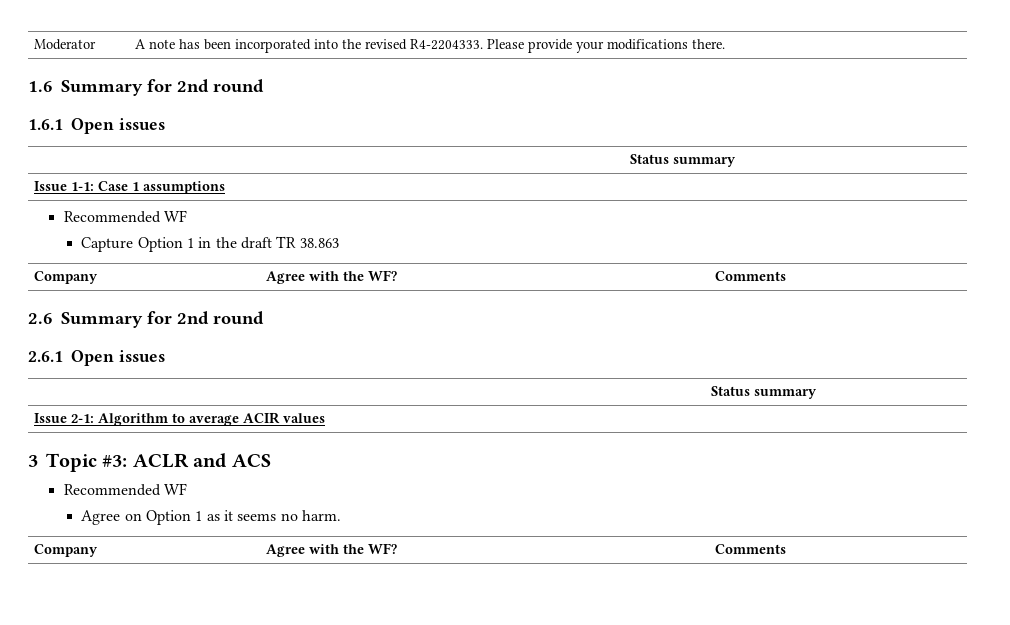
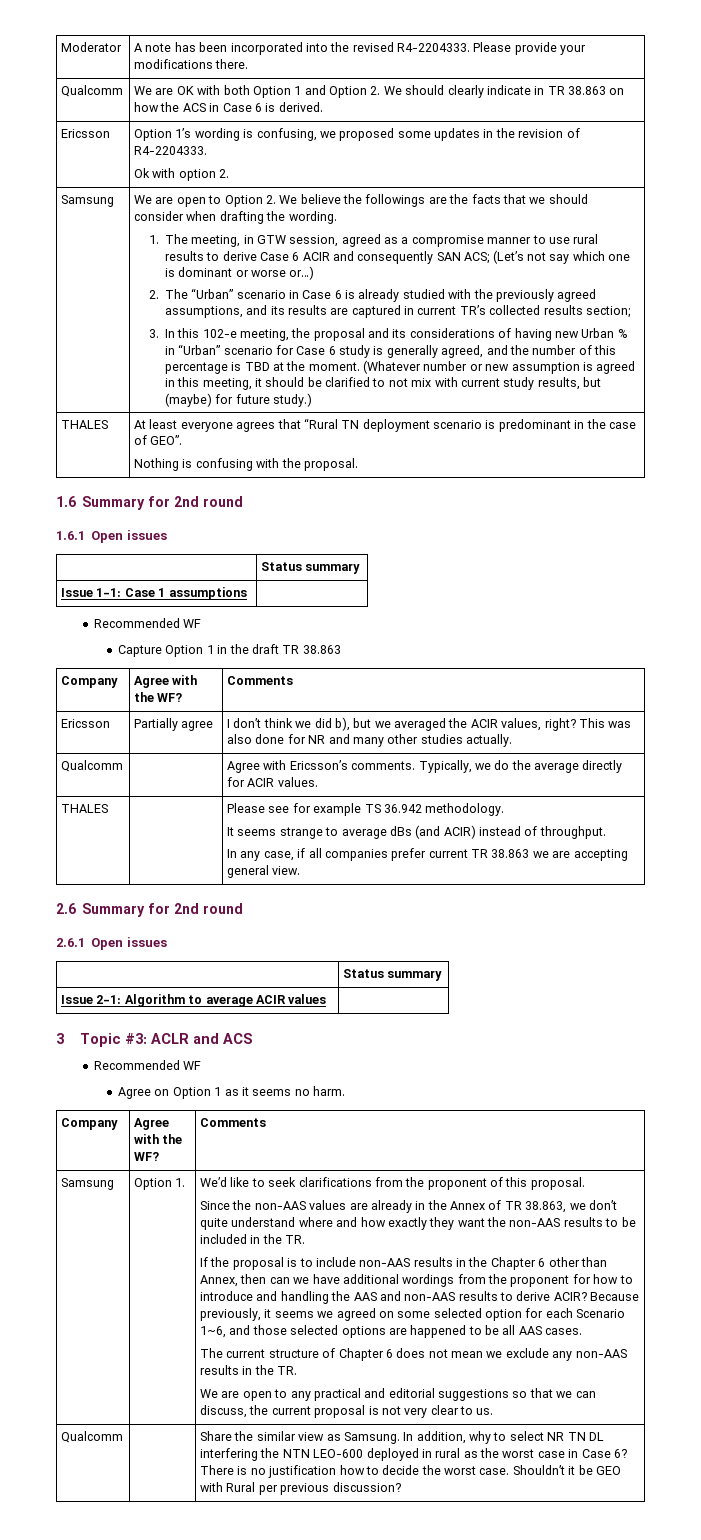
+ Qualcomm | We are OK with both Option 1 and Option 2. We should clearly indicate in TR 38.863 on how the ACS in Case 6 is derived.
+ Ericsson | Option 1’s wording is confusing, we proposed some updates in the revision of R4-2204333.
+ Ok with option 2.
+ Samsung | We are open to Option 2. We believe the followings are the facts that we should consider when drafting the wording.
+ 1. The meeting, in GTW session, agreed as a compromise manner to use rural results to derive Case 6 ACIR and consequently SAN ACS; (Let’s not say which one is dominant or worse or…)
+ 2. The “Urban” scenario in Case 6 is already studied with the previously agreed assumptions, and its results are captured in current TR’s collected results section;
+ 3. In this 102-e meeting, the proposal and its considerations of having new Urban % in “Urban” scenario for Case 6 study is generally agreed, and the number of this percentage is TBD at the moment. (Whatever number or new assumption is agreed in this meeting, it should be clarified to not mix with current study results, but (maybe) for future study.)
+ THALES | At least everyone agrees that “Rural TN deployment scenario is predominant in the case of GEO”.
+ Nothing is confusing with the proposal.
+ Ericsson | Partially agree | I don’t think we did b), but we averaged the ACIR values, right? This was also done for NR and many other studies actually.
+ Qualcomm | | Agree with Ericsson’s comments. Typically, we do the average directly for ACIR values.
+ THALES | | Please see for example TS 36.942 methodology.
+ It seems strange to average dBs (and ACIR) instead of throughput.
+ In any case, if all companies prefer current TR 38.863 we are accepting general view.
+ Samsung | Option 1. | We’d like to seek clarifications from the proponent of this proposal.
+ Since the non-AAS values are already in the Annex of TR 38.863, we don’t quite understand where and how exactly they want the non-AAS results to be included in the TR.
+ If the proposal is to include non-AAS results in the Chapter 6 other than Annex, then can we have additional wordings from the proponent for how to introduce and handling the AAS and non-AAS results to derive ACIR? Because previously, it seems we agreed on some selected option for each Scenario 1~6, and those selected options are happened to be all AAS cases.
+ The current structure of Chapter 6 does not mean we exclude any non-AAS results in the TR.
+ We are open to any practical and editorial suggestions so that we can discuss, the current proposal is not very clear to us.
+ Qualcomm | | Share the similar view as Samsung. In addition, why to select NR TN DL interfering the NTN LEO-600 deployed in rural as the worst case in Case 6? There is no justification how to decide the worst case. Shouldn’t it be GEO with Rural per previous discussion?

